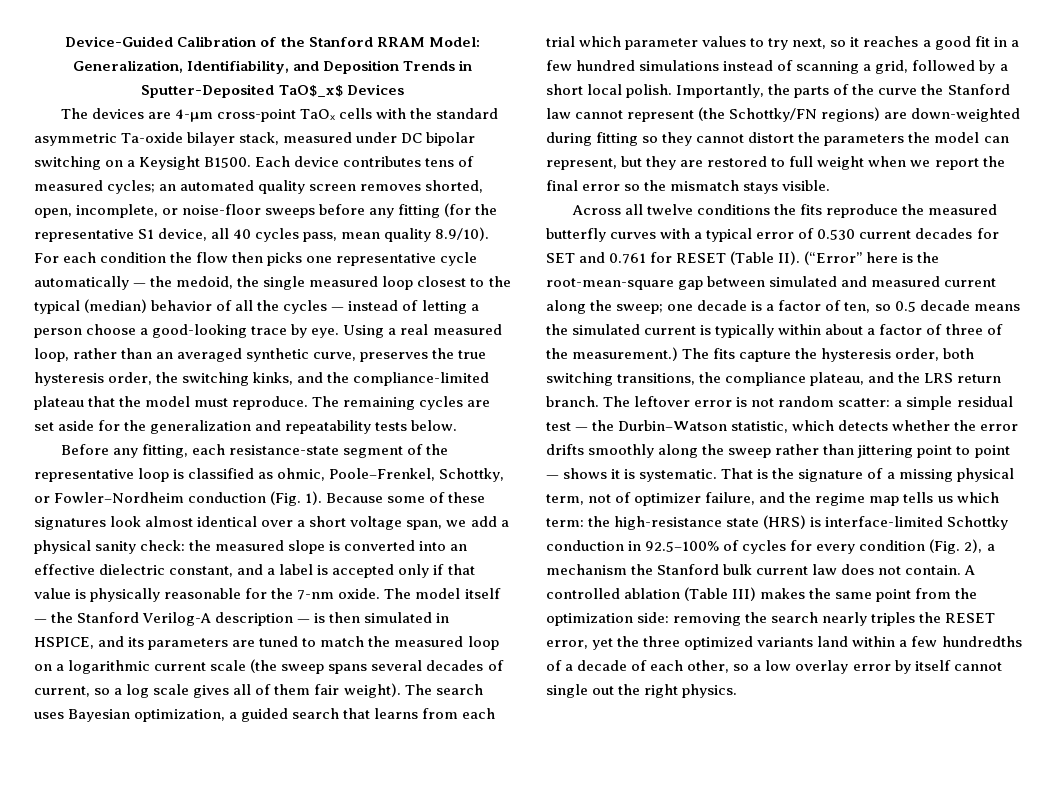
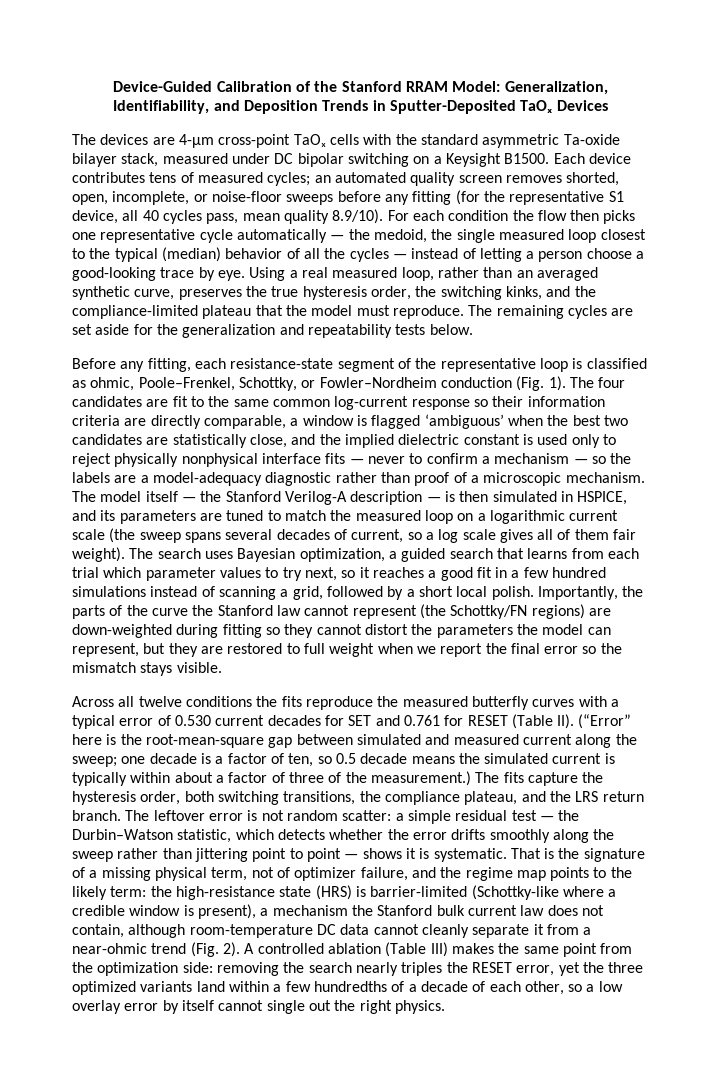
- Device-Guided Calibration of the Stanford RRAM Model: Generalization, Identifiability, and Deposition Trends in Sputter-Deposited TaO$_x$ Devices
+ Device-Guided Calibration of the Stanford RRAM Model: Generalization, Identifiability, and Deposition Trends in Sputter-Deposited TaOₓ Devices
- Because some of these signatures look almost identical over a short voltage span, we add a physical sanity check: the measured slope is converted into an effective dielectric constant, and a label is accepted only if that value is physically reasonable for the 7-nm oxide.
+ The four candidates are fit to the same common log-current response so their information criteria are directly comparable, a window is flagged ‘ambiguous’ when the best two candidates are statistically close, and the implied dielectric constant is used only to reject physically nonphysical interface fits — never to confirm a mechanism — so the labels are a model-adequacy diagnostic rather than proof of a microscopic mechanism.
- That is the signature of a missing physical term, not of optimizer failure, and the regime map tells us which term: the high-resistance state (HRS) is interface-limited Schottky conduction in 92.5–100% of cycles for every condition (Fig. 2), a mechanism the Stanford bulk current law does not contain.
+ That is the signature of a missing physical term, not of optimizer failure, and the regime map points to the likely term: the high-resistance state (HRS) is barrier-limited (Schottky-like where a credible window is present), a mechanism the Stanford bulk current law does not contain, although room-temperature DC data cannot cleanly separate it from a near-ohmic trend (Fig. 2).

